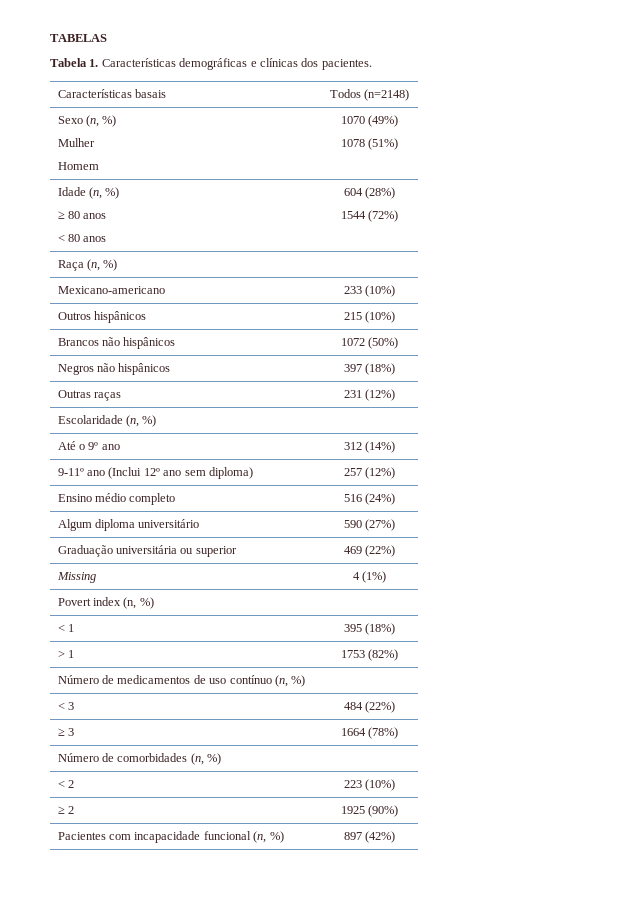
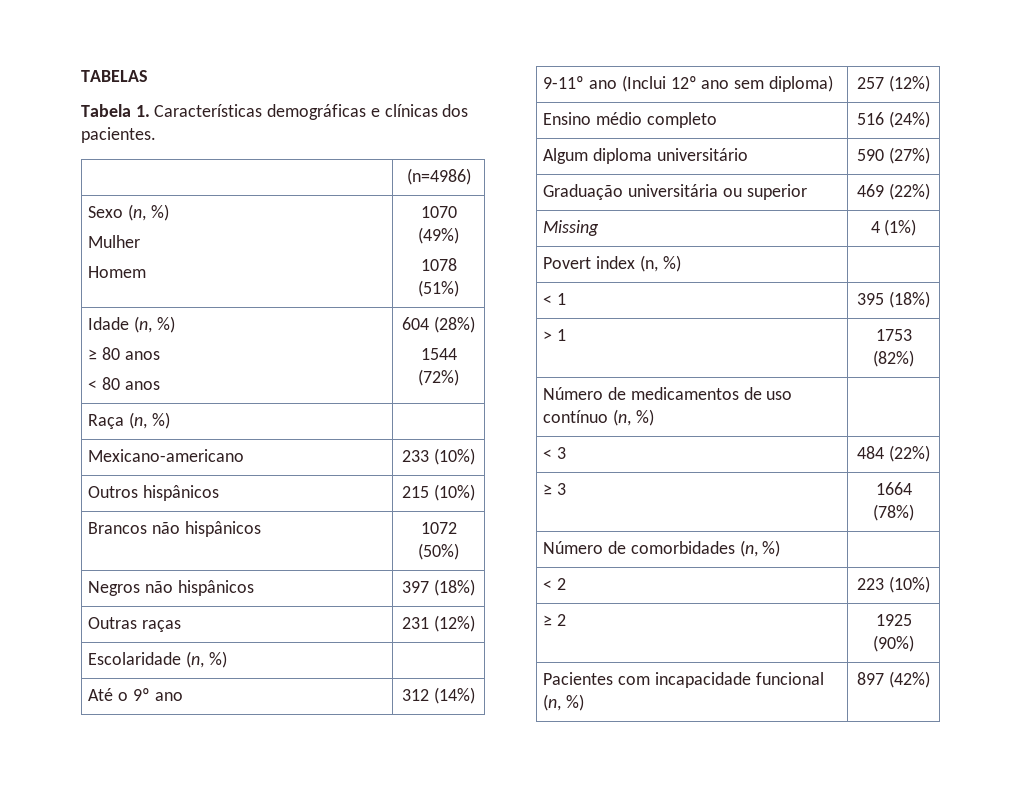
- Características basais | Todos (n=2148)
+ | (n=4986)

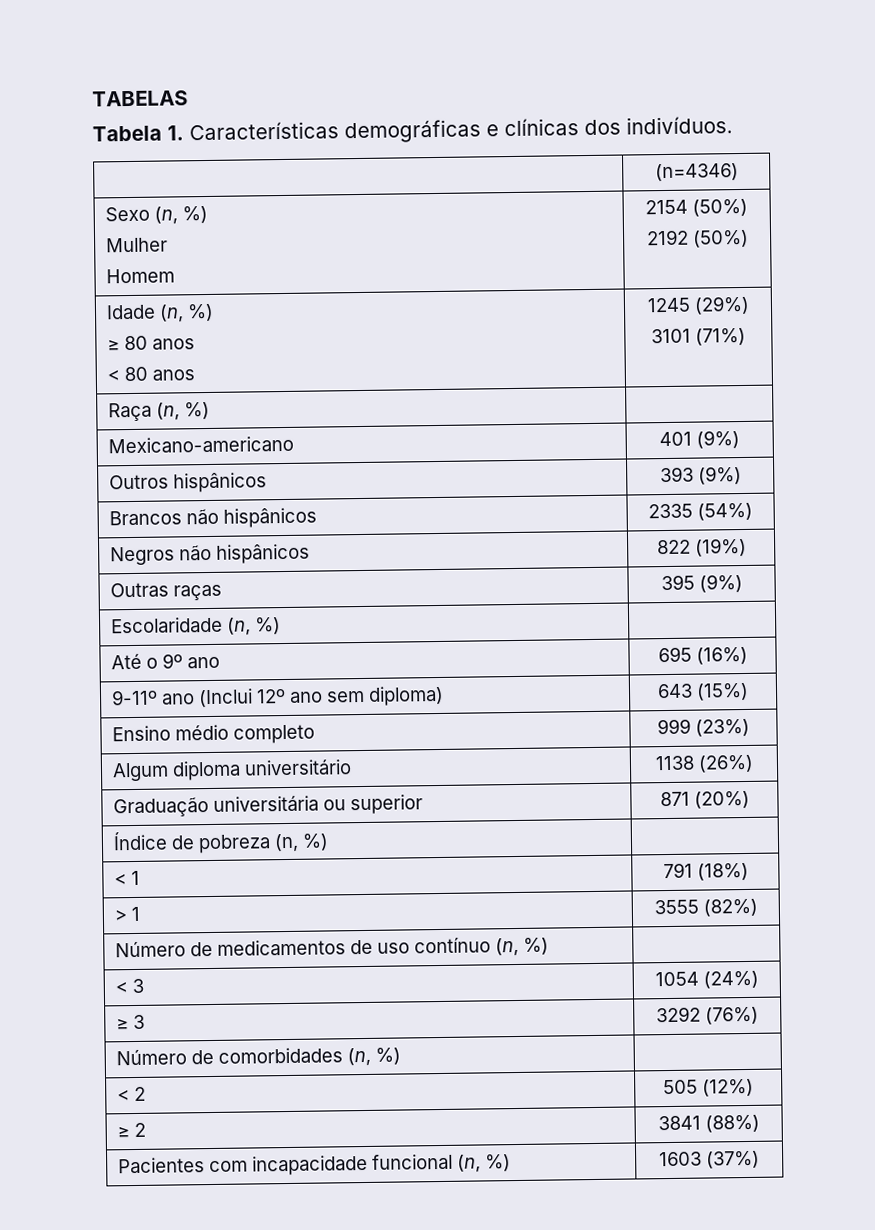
- Tabela 1. Características demográficas e clínicas dos pacientes.
- | (n=4986)
+ Tabela 1. Características demográficas e clínicas dos indivíduos.
+ | (n=4346)
  Sexo (n, %)
  Mulher
- Homem | 1070 (49%)
- 1078 (51%)
+ Homem | 2154 (50%)
+ 2192 (50%)
  Idade (n, %)
  ≥ 80 anos
- < 80 anos | 604 (28%)
- 1544 (72%)
+ < 80 anos | 1245 (29%)
+ 3101 (71%)
- Mexicano-americano | 233 (10%)
+ Mexicano-americano | 401 (9%)
- Outros hispânicos | 215 (10%)
+ Outros hispânicos | 393 (9%)
- Brancos não hispânicos | 1072 (50%)
+ Brancos não hispânicos | 2335 (54%)
- Negros não hispânicos | 397 (18%)
+ Negros não hispânicos | 822 (19%)
- Outras raças | 231 (12%)
+ Outras raças | 395 (9%)
- Até o 9º ano | 312 (14%)
+ Até o 9º ano | 695 (16%)
- 9-11º ano (Inclui 12º ano sem diploma) | 257 (12%)
+ 9-11º ano (Inclui 12º ano sem diploma) | 643 (15%)
- Ensino médio completo | 516 (24%)
+ Ensino médio completo | 999 (23%)
- Algum diploma universitário | 590 (27%)
+ Algum diploma universitário | 1138 (26%)
- Graduação universitária ou superior | 469 (22%)
- Missing | 4 (1%)
- Povert index (n, %) |
+ Graduação universitária ou superior | 871 (20%)
+ Índice de pobreza (n, %) |
- < 1 | 395 (18%)
+ < 1 | 791 (18%)
- > 1 | 1753 (82%)
+ > 1 | 3555 (82%)
- < 3 | 484 (22%)
+ < 3 | 1054 (24%)
- ≥ 3 | 1664 (78%)
+ ≥ 3 | 3292 (76%)
- < 2 | 223 (10%)
+ < 2 | 505 (12%)
- ≥ 2 | 1925 (90%)
+ ≥ 2 | 3841 (88%)
- Pacientes com incapacidade funcional (n, %) | 897 (42%)
+ Pacientes com incapacidade funcional (n, %) | 1603 (37%)

